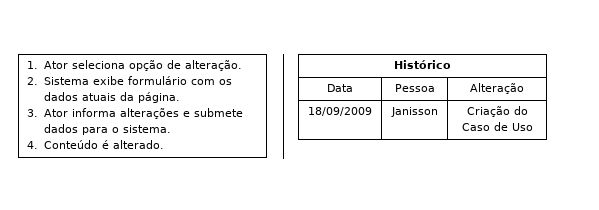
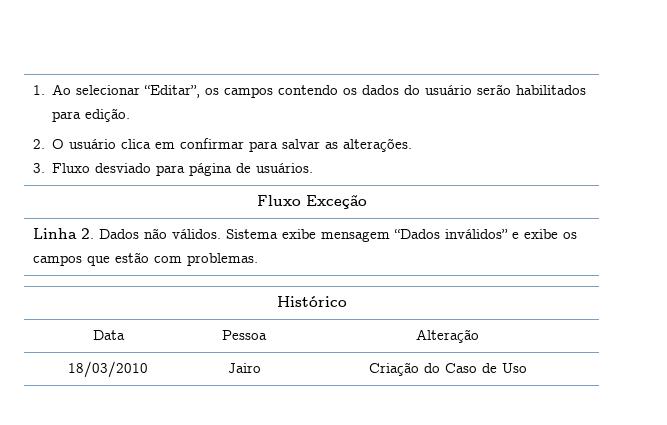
- 1. Ator seleciona opção de alteração.
- 2. Sistema exibe formulário com os dados atuais da página.
- 3. Ator informa alterações e submete dados para o sistema.
- 4. Conteúdo é alterado.
+ 1. Ao selecionar “Editar”, os campos contendo os dados do usuário serão habilitados para edição.
+ 2. O usuário clica em confirmar para salvar as alterações.
+ 3. Fluxo desviado para página de usuários.
+ Fluxo Exceção
+ Linha 2. Dados não válidos. Sistema exibe mensagem “Dados inválidos” e exibe os campos que estão com problemas.
- 18/09/2009 | Janisson | Criação do Caso de Uso
+ 18/03/2010 | Jairo | Criação do Caso de Uso

